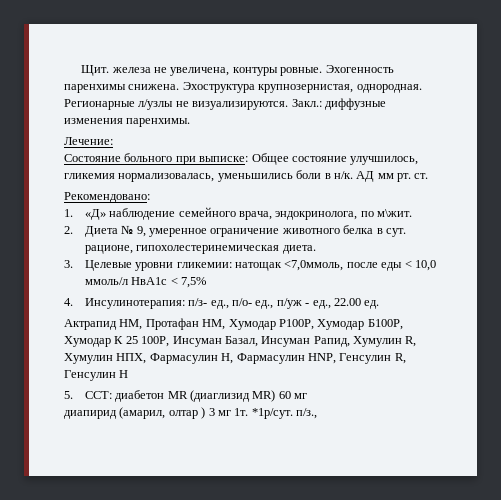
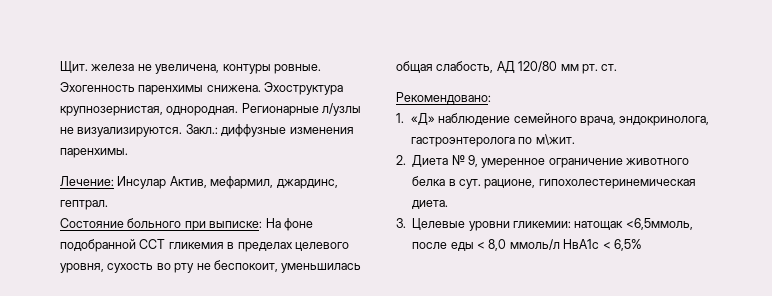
- Лечение:
+ Лечение: Инсулар Актив, мефармил, джардинс, гептрал.
- Состояние больного при выписке: Общее состояние улучшилось, гликемия нормализовалась, уменьшились боли в н/к. АД мм рт. ст.
+ Состояние больного при выписке: На фоне подобранной ССТ гликемия в пределах целевого уровня, сухость во рту не беспокоит, уменьшилась общая слабость, АД 120/80 мм рт. ст.
- 1. «Д» наблюдение семейного врача, эндокринолога, по м\жит.
+ 1. «Д» наблюдение семейного врача, эндокринолога, гастроэнтеролога по м\жит.
- 3. Целевые уровни гликемии: натощак <7,0ммоль, после еды < 10,0 ммоль/л НвА1с < 7,5%
- 4. Инсулинотерапия: п/з- ед., п/о- ед., п/уж - ед., 22.00 ед.
- Актрапид НМ, Протафан НМ, Хумодар Р100Р, Хумодар Б100Р, Хумодар К 25 100Р, Инсуман Базал, Инсуман Рапид, Хумулин R, Хумулин НПХ, Фармасулин Н, Фармасулин НNР, Генсулин R, Генсулин Н
- 5. ССТ: диабетон МR (диаглизид МR) 60 мг
- диапирид (амарил, олтар ) 3 мг 1т. *1р/сут. п/з.,
+ 3. Целевые уровни гликемии: натощак <6,5ммоль, после еды < 8,0 ммоль/л НвА1с < 6,5%

